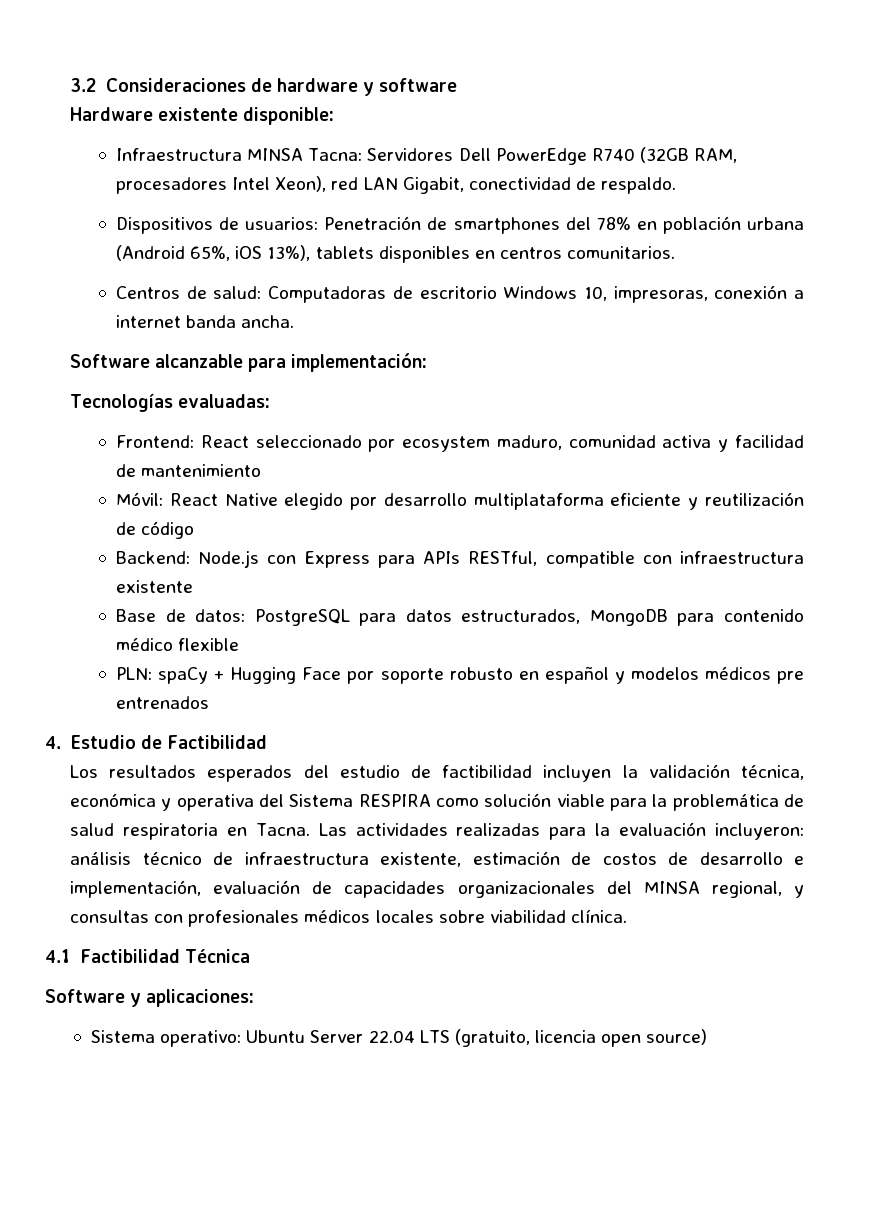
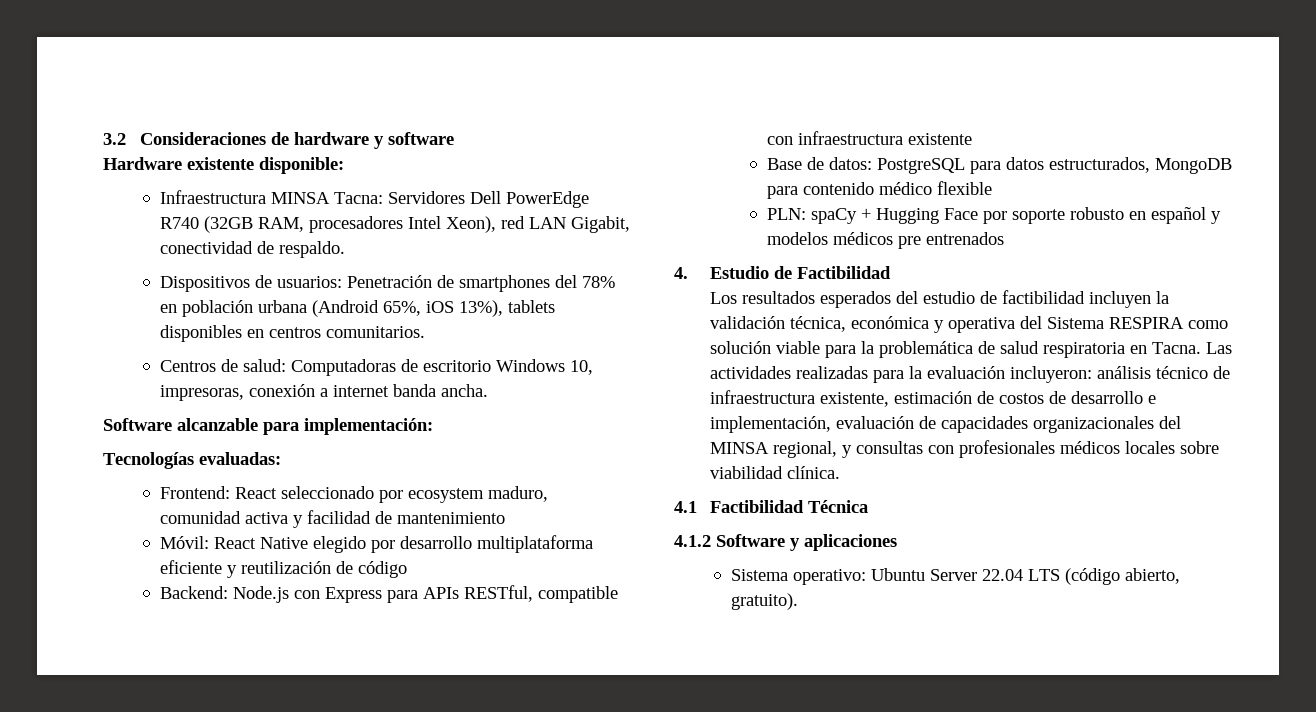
- Software y aplicaciones:
+ 4.1.2 Software y aplicaciones
- Sistema operativo: Ubuntu Server 22.04 LTS (gratuito, licencia open source)
+ Sistema operativo: Ubuntu Server 22.04 LTS (código abierto, gratuito).

